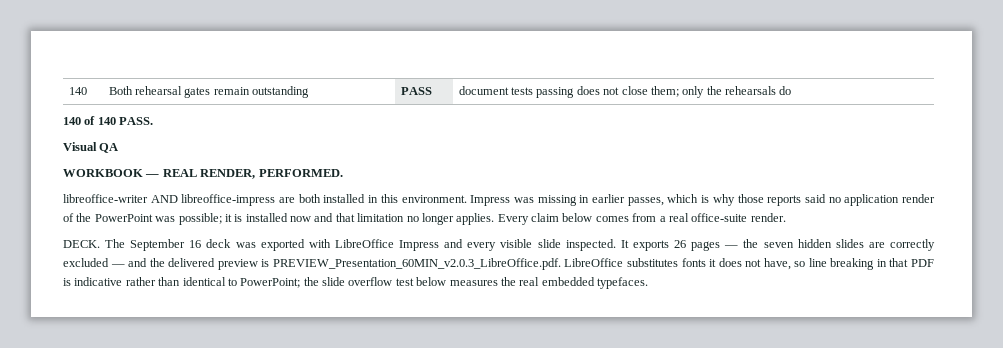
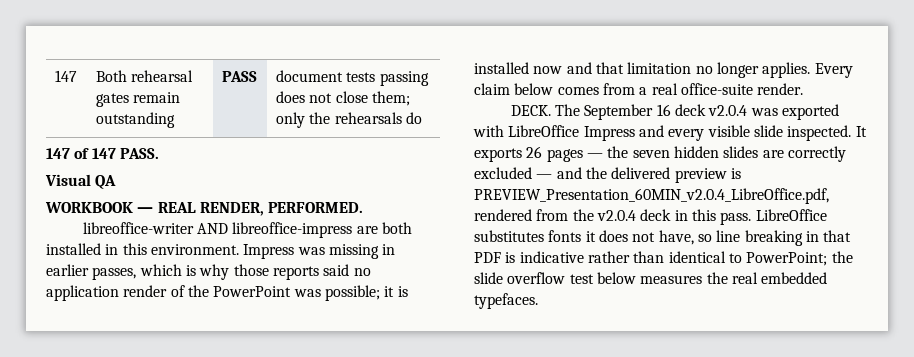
- 140 | Both rehearsal gates remain outstanding | PASS | document tests passing does not close them; only the rehearsals do
+ 147 | Both rehearsal gates remain outstanding | PASS | document tests passing does not close them; only the rehearsals do
- 140 of 140 PASS.
+ 147 of 147 PASS.
- The September 16 deck was exported with LibreOffice Impress and every visible slide inspected.
+ The September 16 deck v2.0.4 was exported with LibreOffice Impress and every visible slide inspected.
- It exports 26 pages — the seven hidden slides are correctly excluded — and the delivered preview is PREVIEW_Presentation_60MIN_v2.0.3_LibreOffice.pdf. LibreOffice substitutes fonts it does not have, so line breaking in that PDF is indicative rather than identical to PowerPoint; the slide overflow test below measures the real embedded typefaces.
+ It exports 26 pages — the seven hidden slides are correctly excluded — and the delivered preview is PREVIEW_Presentation_60MIN_v2.0.4_LibreOffice.pdf, rendered from the v2.0.4 deck in this pass. LibreOffice substitutes fonts it does not have, so line breaking in that PDF is indicative rather than identical to PowerPoint; the slide overflow test below measures the real embedded typefaces.

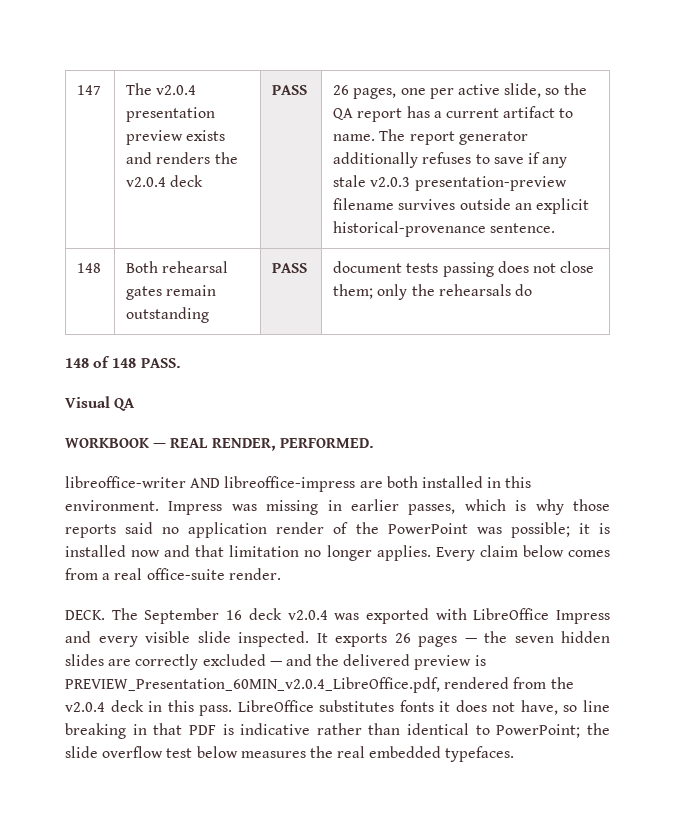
- 147 | Both rehearsal gates remain outstanding | PASS | document tests passing does not close them; only the rehearsals do
+ 147 | The v2.0.4 presentation preview exists and renders the v2.0.4 deck | PASS | 26 pages, one per active slide, so the QA report has a current artifact to name. The report generator additionally refuses to save if any stale v2.0.3 presentation-preview filename survives outside an explicit historical-provenance sentence.
+ 148 | Both rehearsal gates remain outstanding | PASS | document tests passing does not close them; only the rehearsals do
- 147 of 147 PASS.
+ 148 of 148 PASS.

